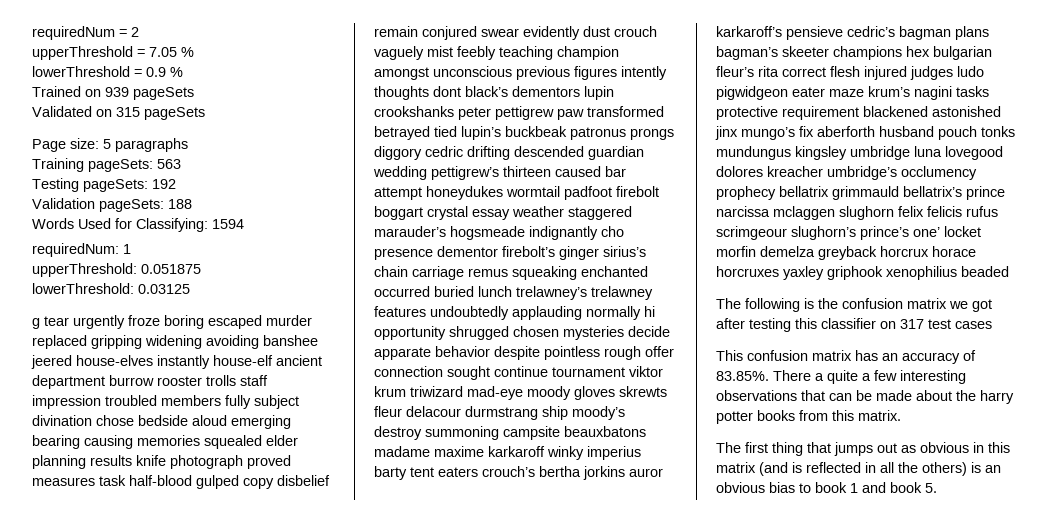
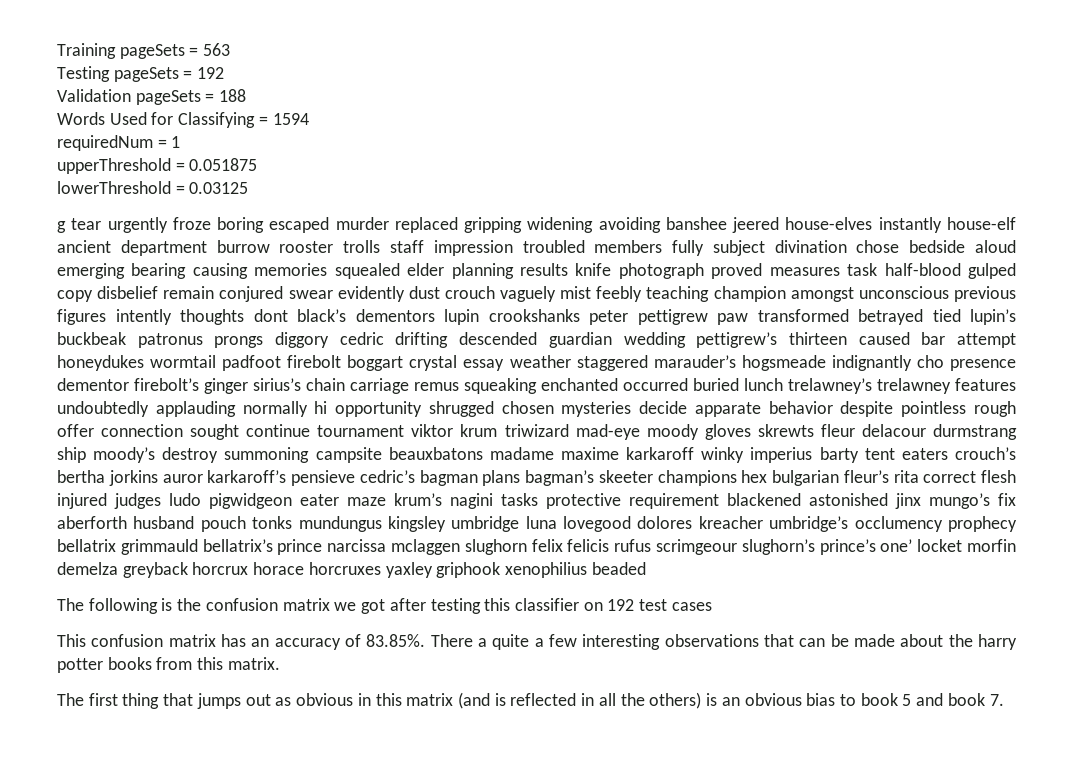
- requiredNum = 2
- upperThreshold = 7.05 %
- lowerThreshold = 0.9 %
- Trained on 939 pageSets
- Validated on 315 pageSets
- Page size: 5 paragraphs
- Training pageSets: 563
+ Training pageSets = 563
- Testing pageSets: 192
+ Testing pageSets = 192
- Validation pageSets: 188
+ Validation pageSets = 188
- Words Used for Classifying: 1594
+ Words Used for Classifying = 1594
- requiredNum: 1
+ requiredNum = 1
- upperThreshold: 0.051875
+ upperThreshold = 0.051875
- lowerThreshold: 0.03125
+ lowerThreshold = 0.03125
- The following is the confusion matrix we got after testing this classifier on 317 test cases
+ The following is the confusion matrix we got after testing this classifier on 192 test cases
- The first thing that jumps out as obvious in this matrix (and is reflected in all the others) is an obvious bias to book 1 and book 5.
+ The first thing that jumps out as obvious in this matrix (and is reflected in all the others) is an obvious bias to book 5 and book 7.

